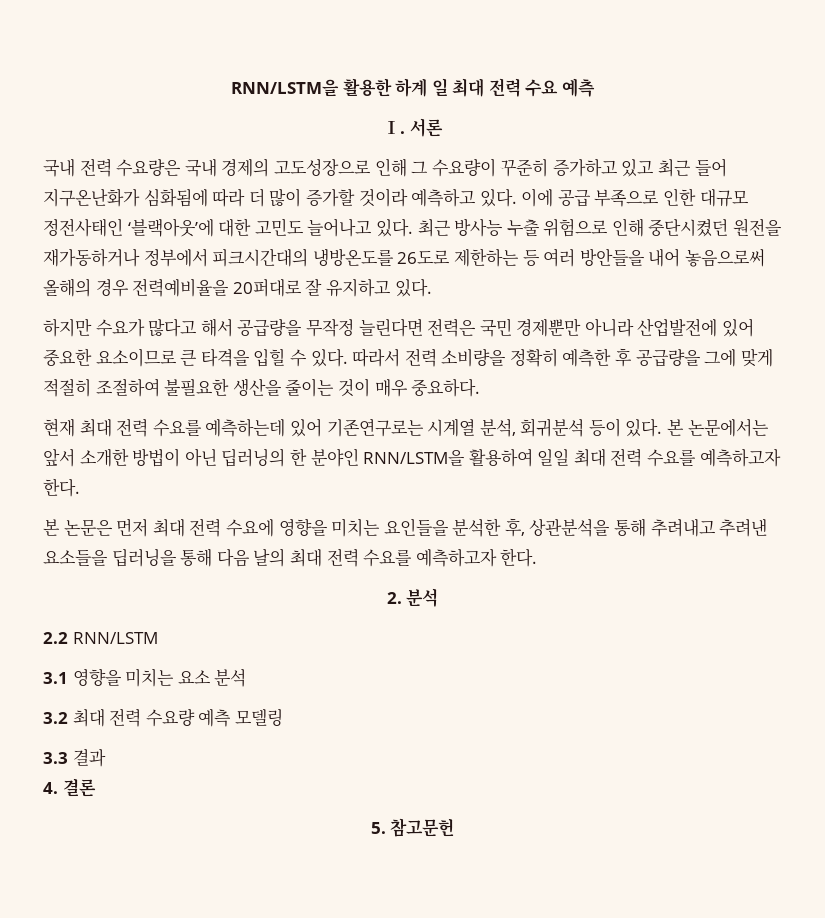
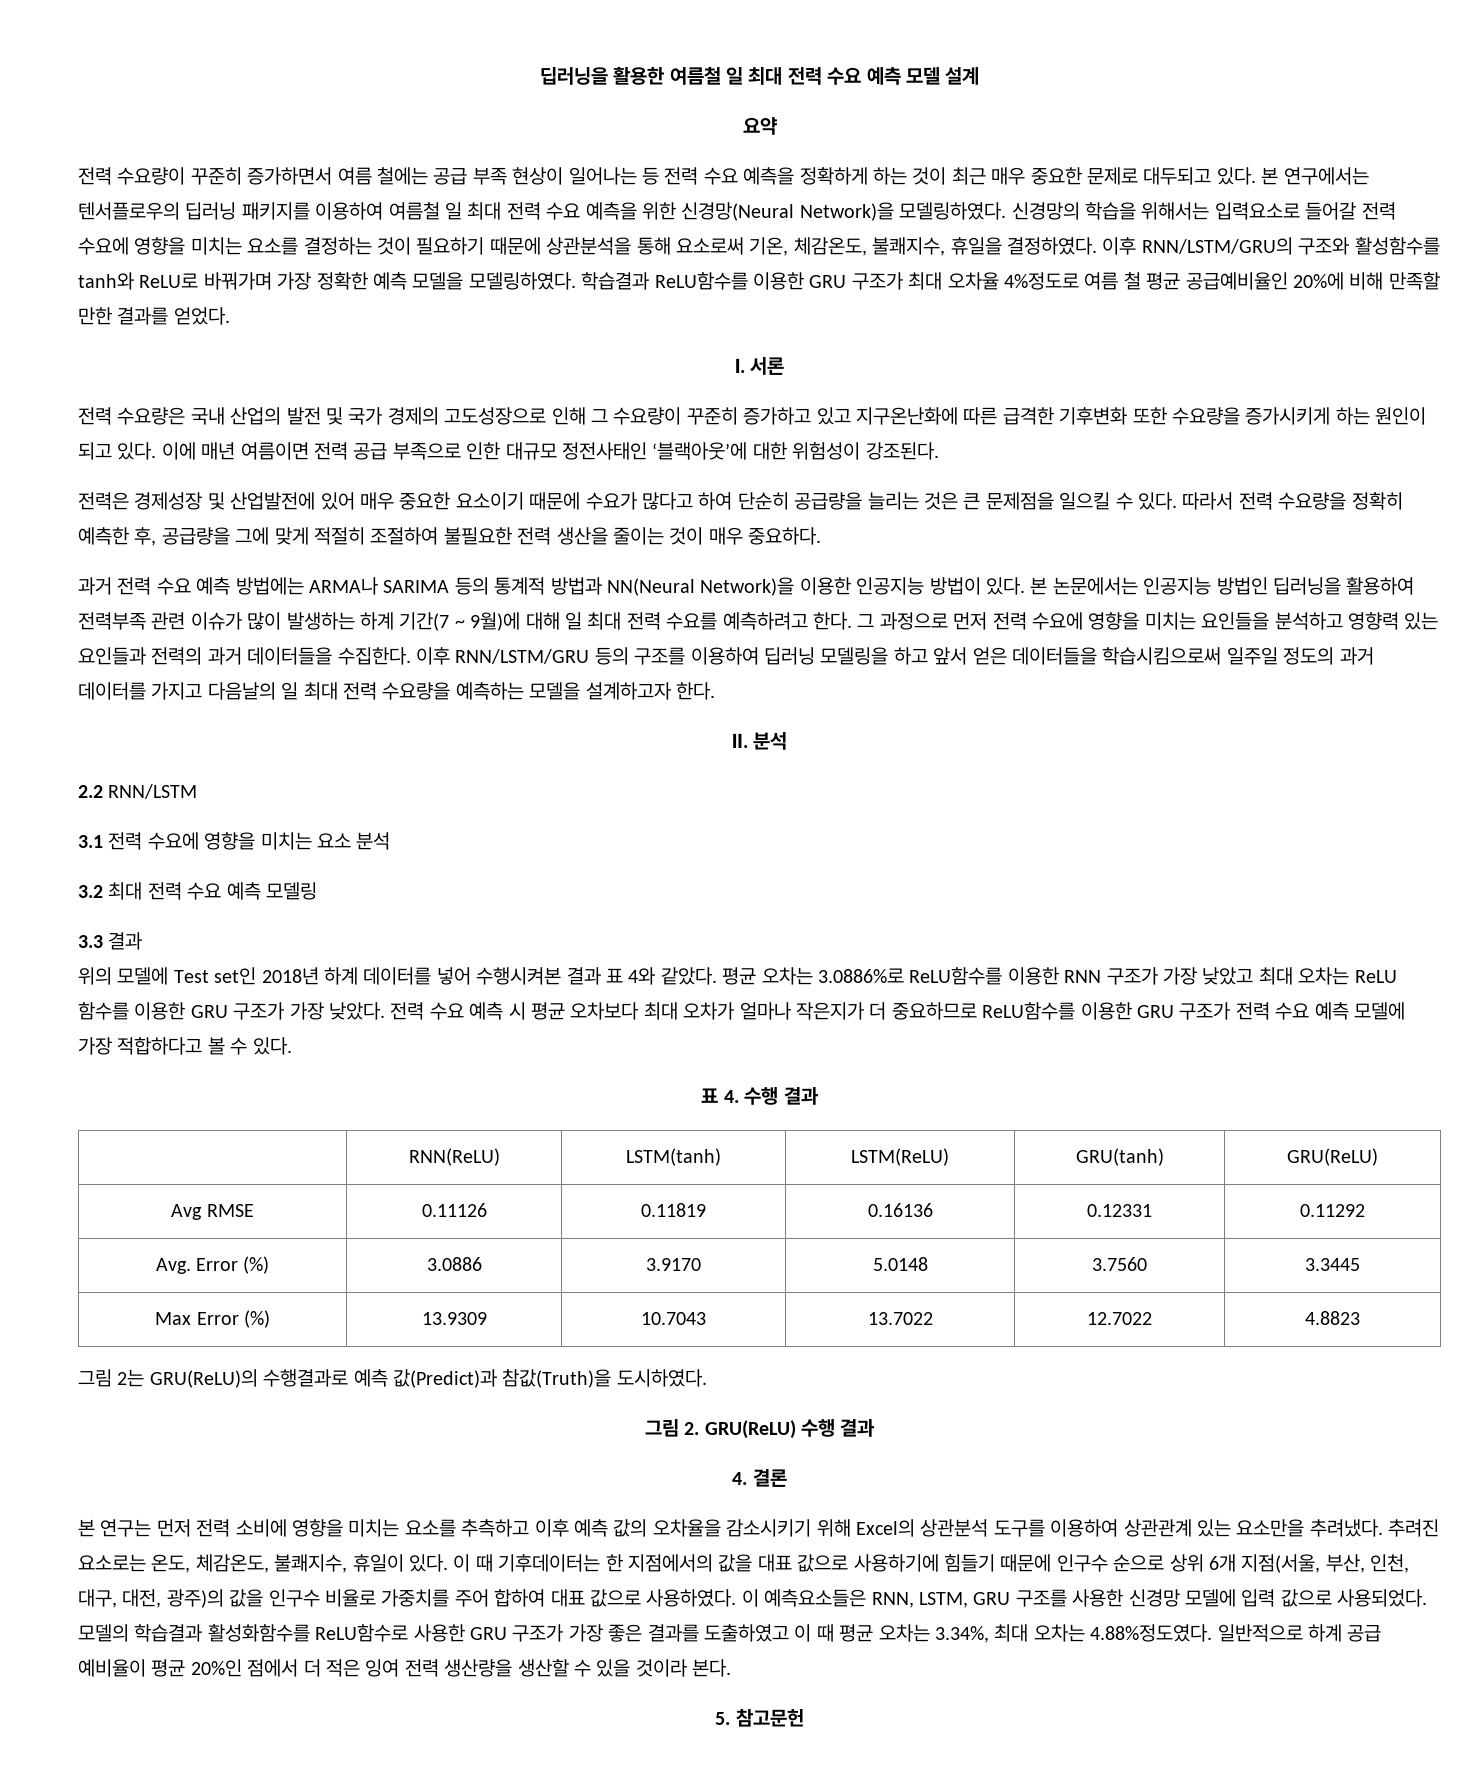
- RNN/LSTM을 활용한 하계 일 최대 전력 수요 예측
+ 딥러닝을 활용한 여름철 일 최대 전력 수요 예측 모델 설계
+ 요약
+ 전력 수요량이 꾸준히 증가하면서 여름 철에는 공급 부족 현상이 일어나는 등 전력 수요 예측을 정확하게 하는 것이 최근 매우 중요한 문제로 대두되고 있다. 본 연구에서는 텐서플로우의 딥러닝 패키지를 이용하여 여름철 일 최대 전력 수요 예측을 위한 신경망(Neural Network)을 모델링하였다. 신경망의 학습을 위해서는 입력요소로 들어갈 전력 수요에 영향을 미치는 요소를 결정하는 것이 필요하기 때문에 상관분석을 통해 요소로써 기온, 체감온도, 불쾌지수, 휴일을 결정하였다. 이후 RNN/LSTM/GRU의 구조와 활성함수를 tanh와 ReLU로 바꿔가며 가장 정확한 예측 모델을 모델링하였다. 학습결과 ReLU함수를 이용한 GRU 구조가 최대 오차율 4%정도로 여름 철 평균 공급예비율인 20%에 비해 만족할 만한 결과를 얻었다.
- 국내 전력 수요량은 국내 경제의 고도성장으로 인해 그 수요량이 꾸준히 증가하고 있고 최근 들어 지구온난화가 심화됨에 따라 더 많이 증가할 것이라 예측하고 있다. 이에 공급 부족으로 인한 대규모 정전사태인 ‘블랙아웃’에 대한 고민도 늘어나고 있다. 최근 방사능 누출 위험으로 인해 중단시켰던 원전을 재가동하거나 정부에서 피크시간대의 냉방온도를 26도로 제한하는 등 여러 방안들을 내어 놓음으로써 올해의 경우 전력예비율을 20퍼대로 잘 유지하고 있다.
- 하지만 수요가 많다고 해서 공급량을 무작정 늘린다면 전력은 국민 경제뿐만 아니라 산업발전에 있어 중요한 요소이므로 큰 타격을 입힐 수 있다.
+ 전력 수요량은 국내 산업의 발전 및 국가 경제의 고도성장으로 인해 그 수요량이 꾸준히 증가하고 있고 지구온난화에 따른 급격한 기후변화 또한 수요량을 증가시키게 하는 원인이 되고 있다. 이에 매년 여름이면 전력 공급 부족으로 인한 대규모 정전사태인 ‘블랙아웃’에 대한 위험성이 강조된다.
+ 전력은 경제성장 및 산업발전에 있어 매우 중요한 요소이기 때문에 수요가 많다고 하여 단순히 공급량을 늘리는 것은 큰 문제점을 일으킬 수 있다.
- 따라서 전력 소비량을 정확히 예측한 후 공급량을 그에 맞게 적절히 조절하여 불필요한 생산을 줄이는 것이 매우 중요하다.
+ 따라서 전력 수요량을 정확히 예측한 후, 공급량을 그에 맞게 적절히 조절하여 불필요한 전력 생산을 줄이는 것이 매우 중요하다.
- 현재 최대 전력 수요를 예측하는데 있어 기존연구로는 시계열 분석, 회귀분석 등이 있다. 본 논문에서는 앞서 소개한 방법이 아닌 딥러닝의 한 분야인 RNN/LSTM을 활용하여 일일 최대 전력 수요를 예측하고자 한다.
- 본 논문은 먼저 최대 전력 수요에 영향을 미치는 요인들을 분석한 후, 상관분석을 통해 추려내고 추려낸 요소들을 딥러닝을 통해 다음 날의 최대 전력 수요를 예측하고자 한다.
- 2. 분석
+ 과거 전력 수요 예측 방법에는 ARMA나 SARIMA 등의 통계적 방법과 NN(Neural Network)을 이용한 인공지능 방법이 있다. 본 논문에서는 인공지능 방법인 딥러닝을 활용하여 전력부족 관련 이슈가 많이 발생하는 하계 기간(7 ~ 9월)에 대해 일 최대 전력 수요를 예측하려고 한다. 그 과정으로 먼저 전력 수요에 영향을 미치는 요인들을 분석하고 영향력 있는 요인들과 전력의 과거 데이터들을 수집한다. 이후 RNN/LSTM/GRU 등의 구조를 이용하여 딥러닝 모델링을 하고 앞서 얻은 데이터들을 학습시킴으로써 일주일 정도의 과거 데이터를 가지고 다음날의 일 최대 전력 수요량을 예측하는 모델을 설계하고자 한다.
+ Ⅱ. 분석
- 3.1 영향을 미치는 요소 분석
+ 3.1 전력 수요에 영향을 미치는 요소 분석
- 3.2 최대 전력 수요량 예측 모델링
+ 3.2 최대 전력 수요 예측 모델링
+ 위의 모델에 Test set인 2018년 하계 데이터를 넣어 수행시켜본 결과 표 4와 같았다. 평균 오차는 3.0886%로 ReLU함수를 이용한 RNN 구조가 가장 낮았고 최대 오차는 ReLU 함수를 이용한 GRU 구조가 가장 낮았다. 전력 수요 예측 시 평균 오차보다 최대 오차가 얼마나 작은지가 더 중요하므로 ReLU함수를 이용한 GRU 구조가 전력 수요 예측 모델에 가장 적합하다고 볼 수 있다.
+ 표 4. 수행 결과
+ | RNN(ReLU) | LSTM(tanh) | LSTM(ReLU) | GRU(tanh) | GRU(ReLU)
+ Avg RMSE | 0.11126 | 0.11819 | 0.16136 | 0.12331 | 0.11292
+ Avg. Error (%) | 3.0886 | 3.9170 | 5.0148 | 3.7560 | 3.3445
+ Max Error (%) | 13.9309 | 10.7043 | 13.7022 | 12.7022 | 4.8823
+ 그림 2는 GRU(ReLU)의 수행결과로 예측 값(Predict)과 참값(Truth)을 도시하였다.
+ 그림 2. GRU(ReLU) 수행 결과
  4. 결론
+ 본 연구는 먼저 전력 소비에 영향을 미치는 요소를 추측하고 이후 예측 값의 오차율을 감소시키기 위해 Excel의 상관분석 도구를 이용하여 상관관계 있는 요소만을 추려냈다. 추려진 요소로는 온도, 체감온도, 불쾌지수, 휴일이 있다. 이 때 기후데이터는 한 지점에서의 값을 대표 값으로 사용하기에 힘들기 때문에 인구수 순으로 상위 6개 지점(서울, 부산, 인천, 대구, 대전, 광주)의 값을 인구수 비율로 가중치를 주어 합하여 대표 값으로 사용하였다. 이 예측요소들은 RNN, LSTM, GRU 구조를 사용한 신경망 모델에 입력 값으로 사용되었다. 모델의 학습결과 활성화함수를 ReLU함수로 사용한 GRU 구조가 가장 좋은 결과를 도출하였고 이 때 평균 오차는 3.34%, 최대 오차는 4.88%정도였다. 일반적으로 하계 공급 예비율이 평균 20%인 점에서 더 적은 잉여 전력 생산량을 생산할 수 있을 것이라 본다.

